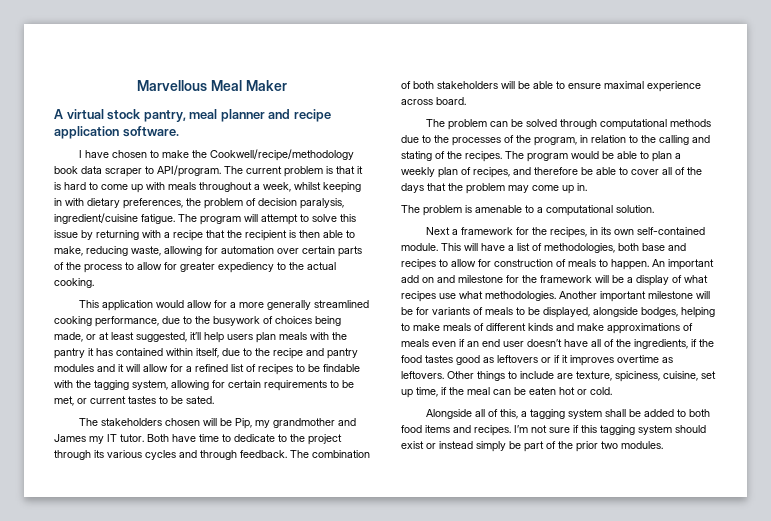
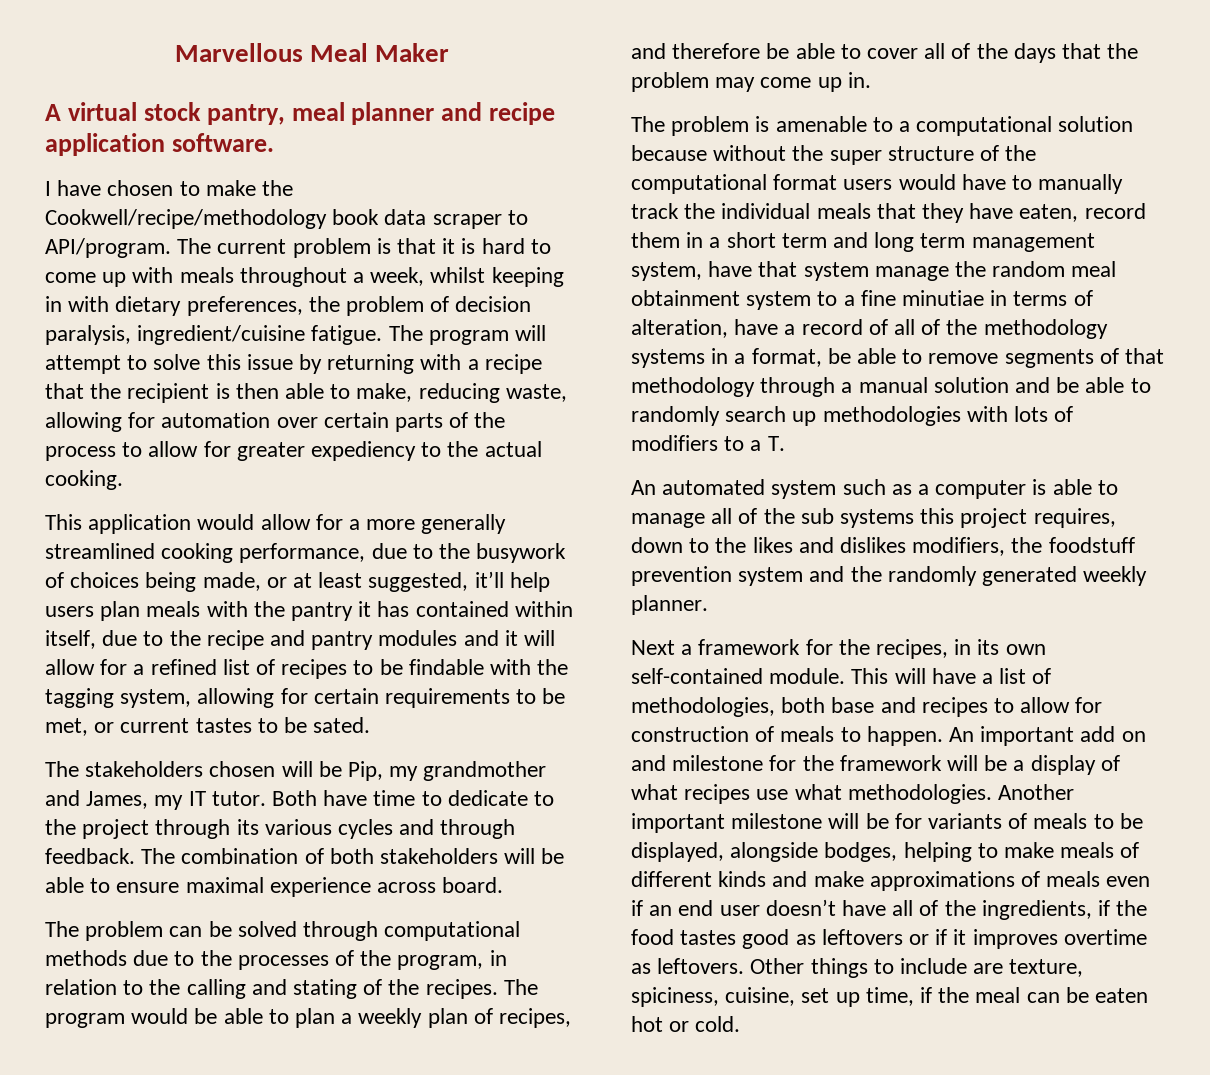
- The stakeholders chosen will be Pip, my grandmother and James my IT tutor.
+ The stakeholders chosen will be Pip, my grandmother and James, my IT tutor.
- The problem is amenable to a computational solution.
+ The problem is amenable to a computational solution because without the super structure of the computational format users would have to manually track the individual meals that they have eaten, record them in a short term and long term management system, have that system manage the random meal obtainment system to a fine minutiae in terms of alteration, have a record of all of the methodology systems in a format, be able to remove segments of that methodology through a manual solution and be able to randomly search up methodologies with lots of modifiers to a T.
+ An automated system such as a computer is able to manage all of the sub systems this project requires, down to the likes and dislikes modifiers, the foodstuff prevention system and the randomly generated weekly planner.
- Alongside all of this, a tagging system shall be added to both food items and recipes. I’m not sure if this tagging system should exist or instead simply be part of the prior two modules.

